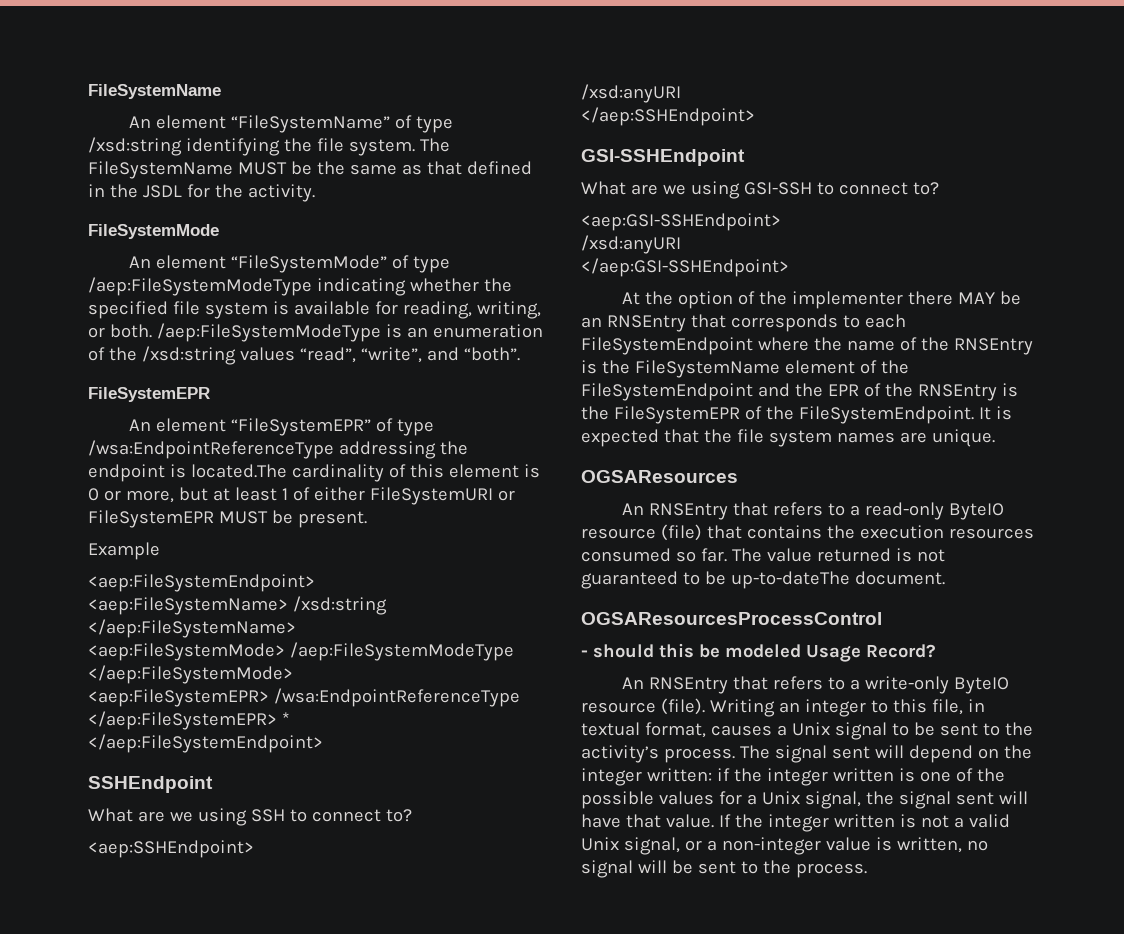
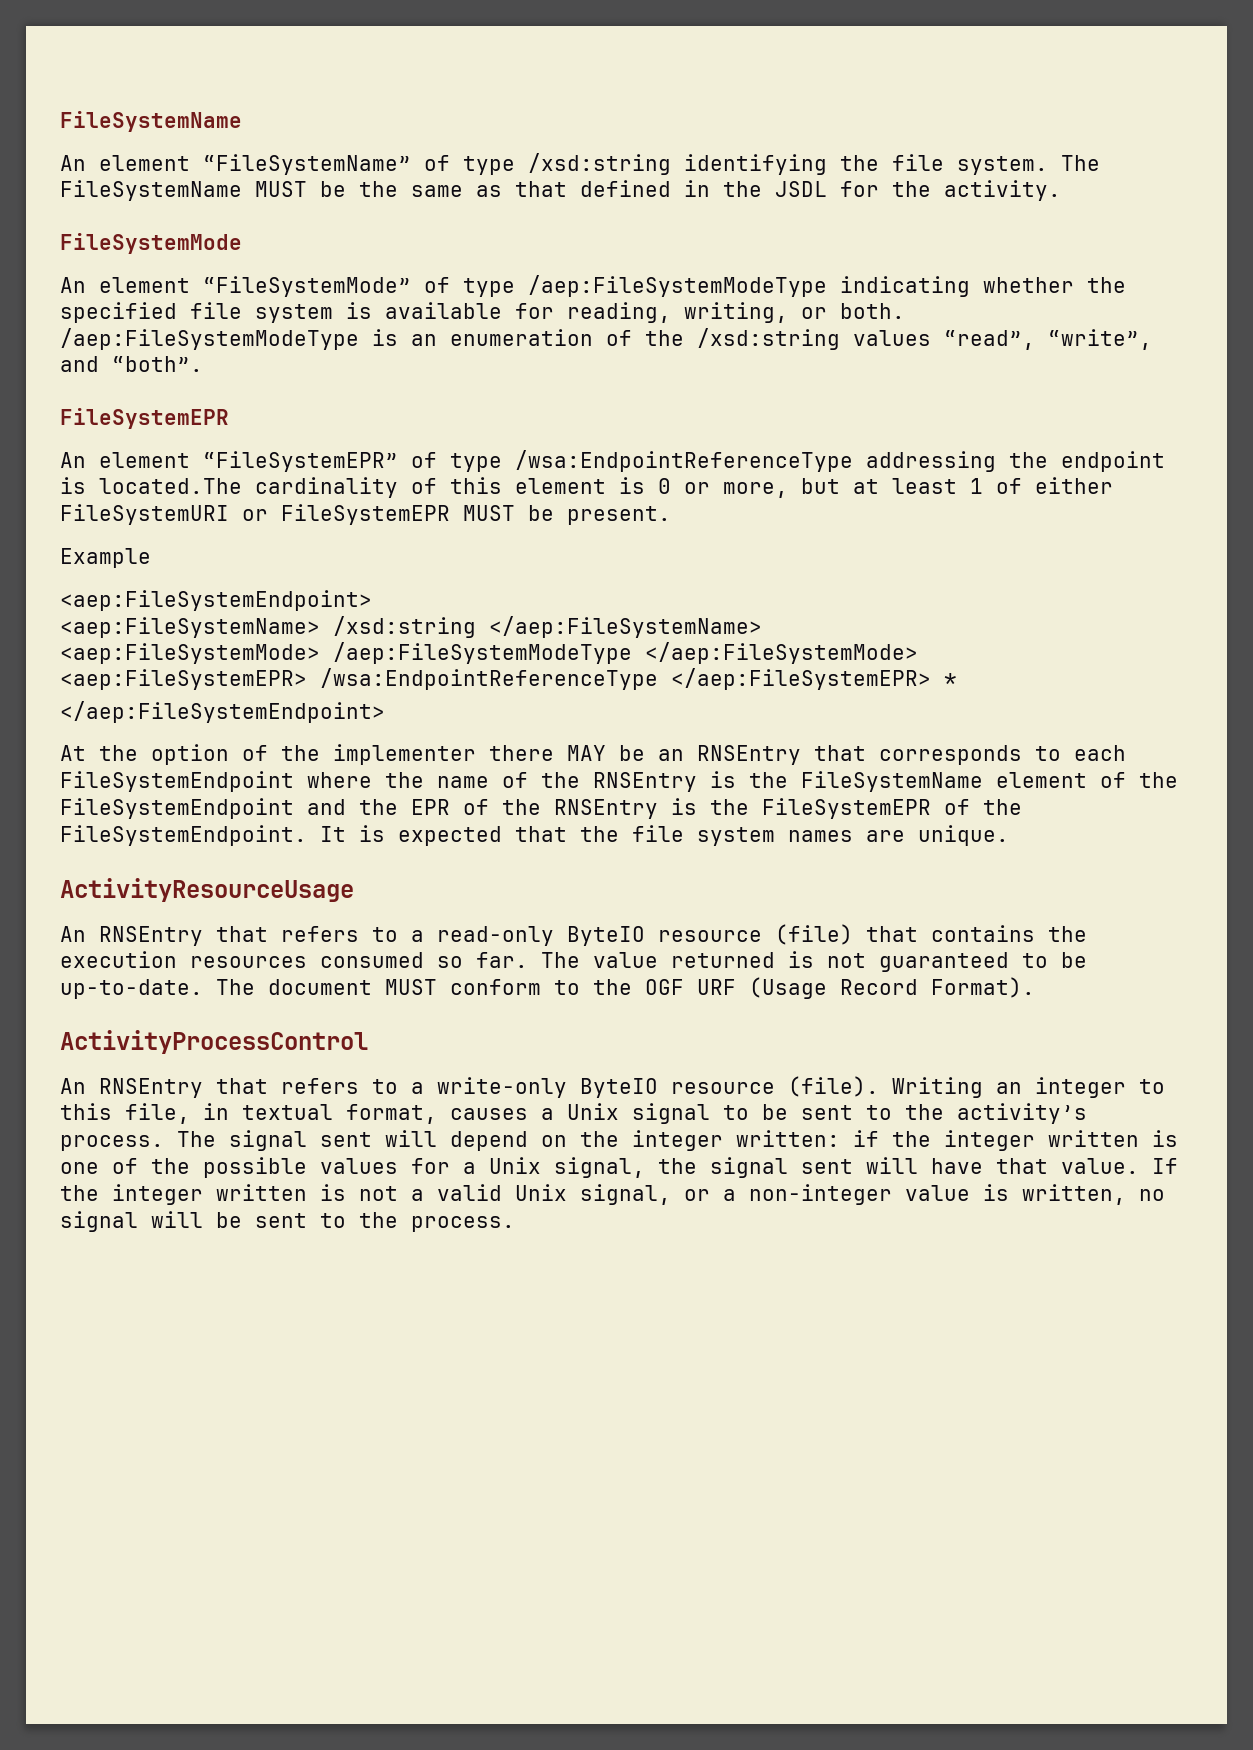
- SSHEndpoint
- What are we using SSH to connect to?
- <aep:SSHEndpoint>
- /xsd:anyURI
- </aep:SSHEndpoint>
- GSI-SSHEndpoint
- What are we using GSI-SSH to connect to?
- <aep:GSI-SSHEndpoint>
- /xsd:anyURI
- </aep:GSI-SSHEndpoint>
- OGSAResources
+ ActivityResourceUsage
- The value returned is not guaranteed to be up-to-dateThe document.
- OGSAResourcesProcessControl
- - should this be modeled Usage Record?
+ The value returned is not guaranteed to be up-to-date. The document MUST conform to the OGF URF (Usage Record Format).
+ ActivityProcessControl

